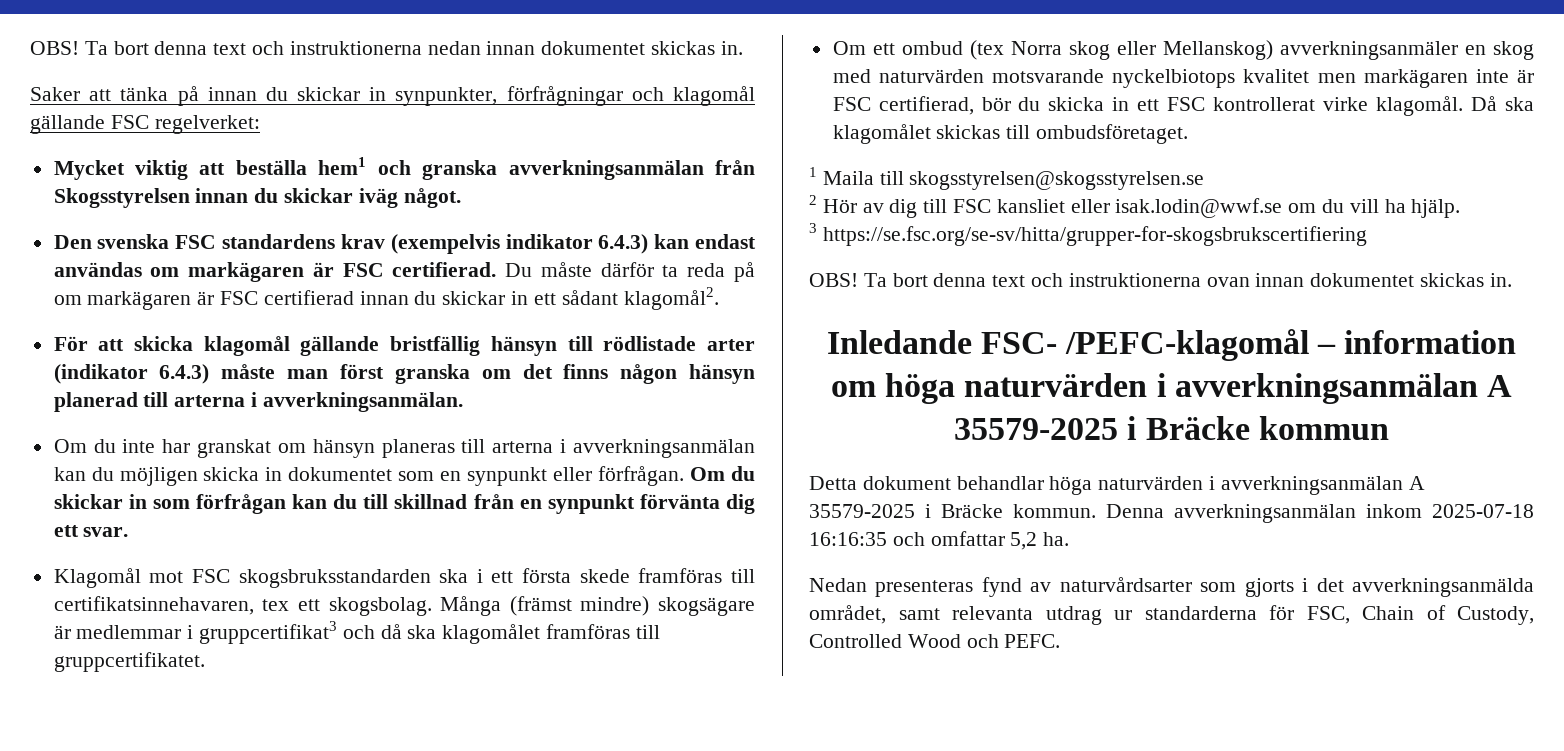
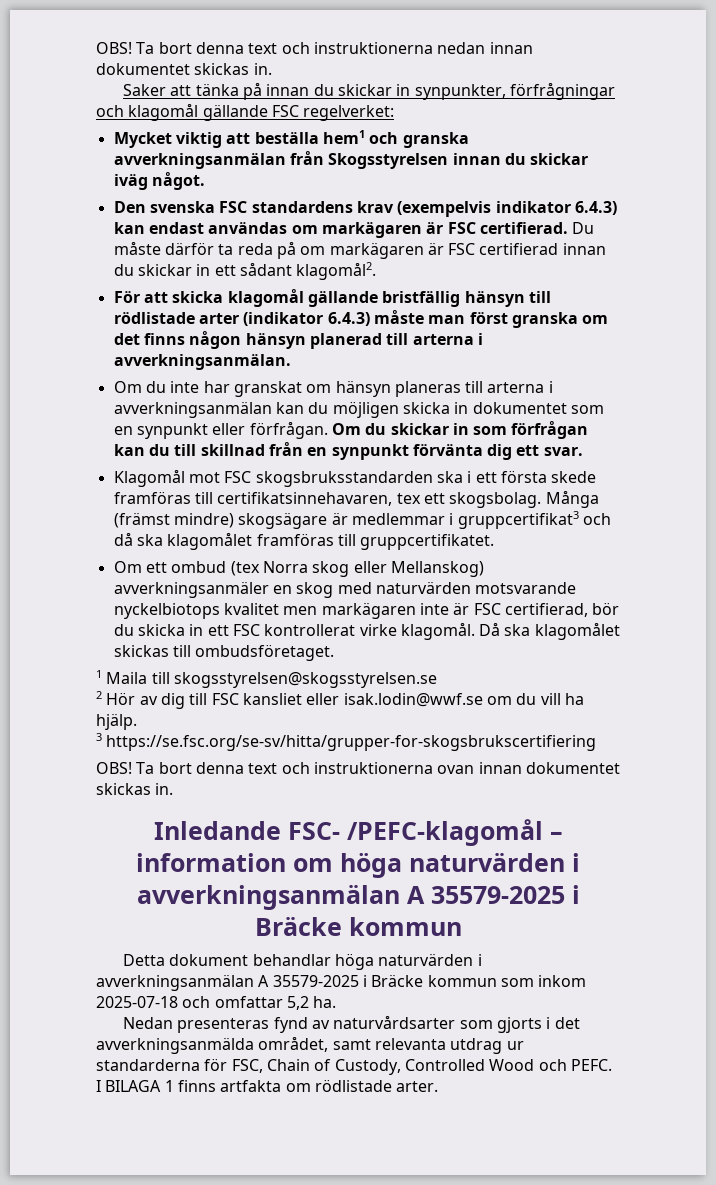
- Detta dokument behandlar höga naturvärden i avverkningsanmälan A 35579-2025 i Bräcke kommun. Denna avverkningsanmälan inkom 2025-07-18 16:16:35 och omfattar 5,2 ha.
+ Detta dokument behandlar höga naturvärden i avverkningsanmälan A 35579-2025 i Bräcke kommun som inkom 2025-07-18 och omfattar 5,2 ha.
+ I BILAGA 1 finns artfakta om rödlistade arter.

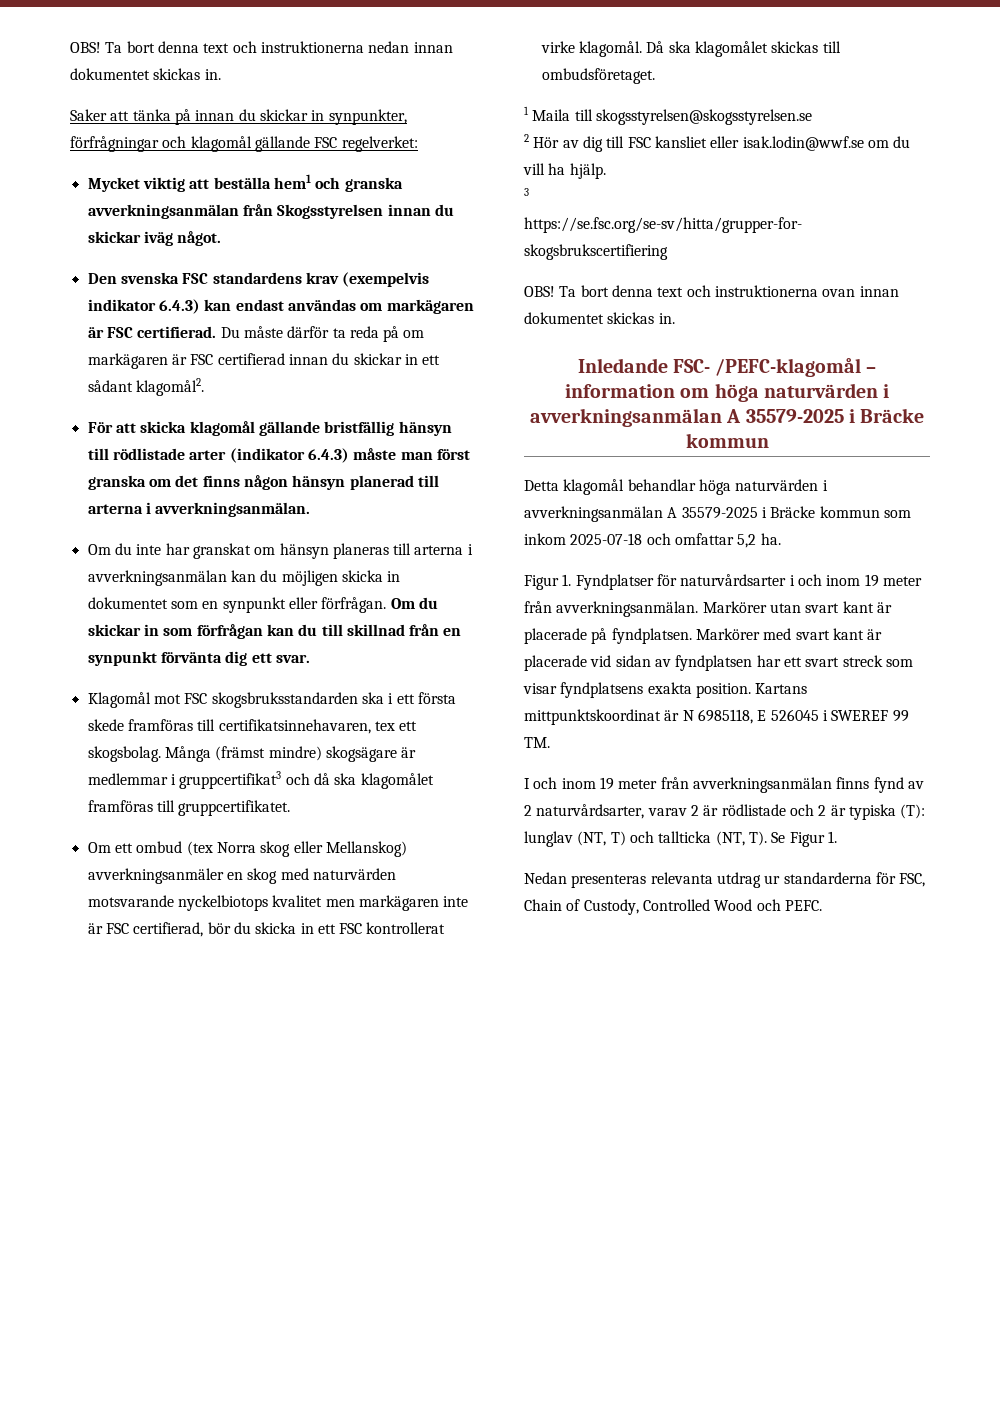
- Detta dokument behandlar höga naturvärden i avverkningsanmälan A 35579-2025 i Bräcke kommun som inkom 2025-07-18 och omfattar 5,2 ha.
+ Detta klagomål behandlar höga naturvärden i avverkningsanmälan A 35579-2025 i Bräcke kommun som inkom 2025-07-18 och omfattar 5,2 ha.
- Nedan presenteras fynd av naturvårdsarter som gjorts i det avverkningsanmälda området, samt relevanta utdrag ur standarderna för FSC, Chain of Custody, Controlled Wood och PEFC. I BILAGA 1 finns artfakta om rödlistade arter.
+ Figur 1. Fyndplatser för naturvårdsarter i och inom 19 meter från avverkningsanmälan. Markörer utan svart kant är placerade på fyndplatsen. Markörer med svart kant är placerade vid sidan av fyndplatsen har ett svart streck som visar fyndplatsens exakta position. Kartans mittpunktskoordinat är N 6985118, E 526045 i SWEREF 99 TM.
+ I och inom 19 meter från avverkningsanmälan finns fynd av 2 naturvårdsarter, varav 2 är rödlistade och 2 är typiska (T): lunglav (NT, T) och tallticka (NT, T). Se Figur 1.
+ Nedan presenteras relevanta utdrag ur standarderna för FSC, Chain of Custody, Controlled Wood och PEFC.

